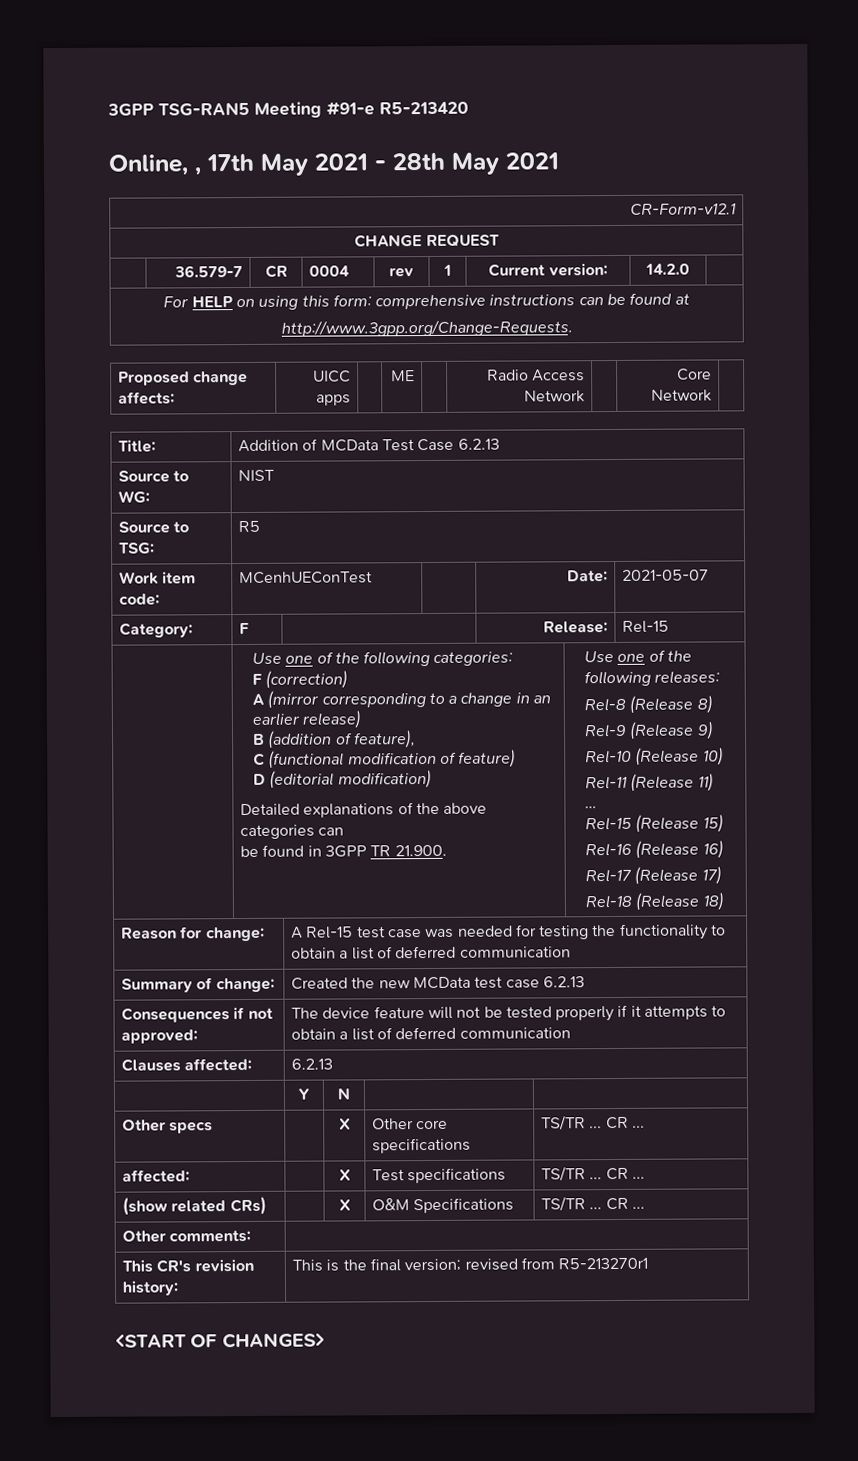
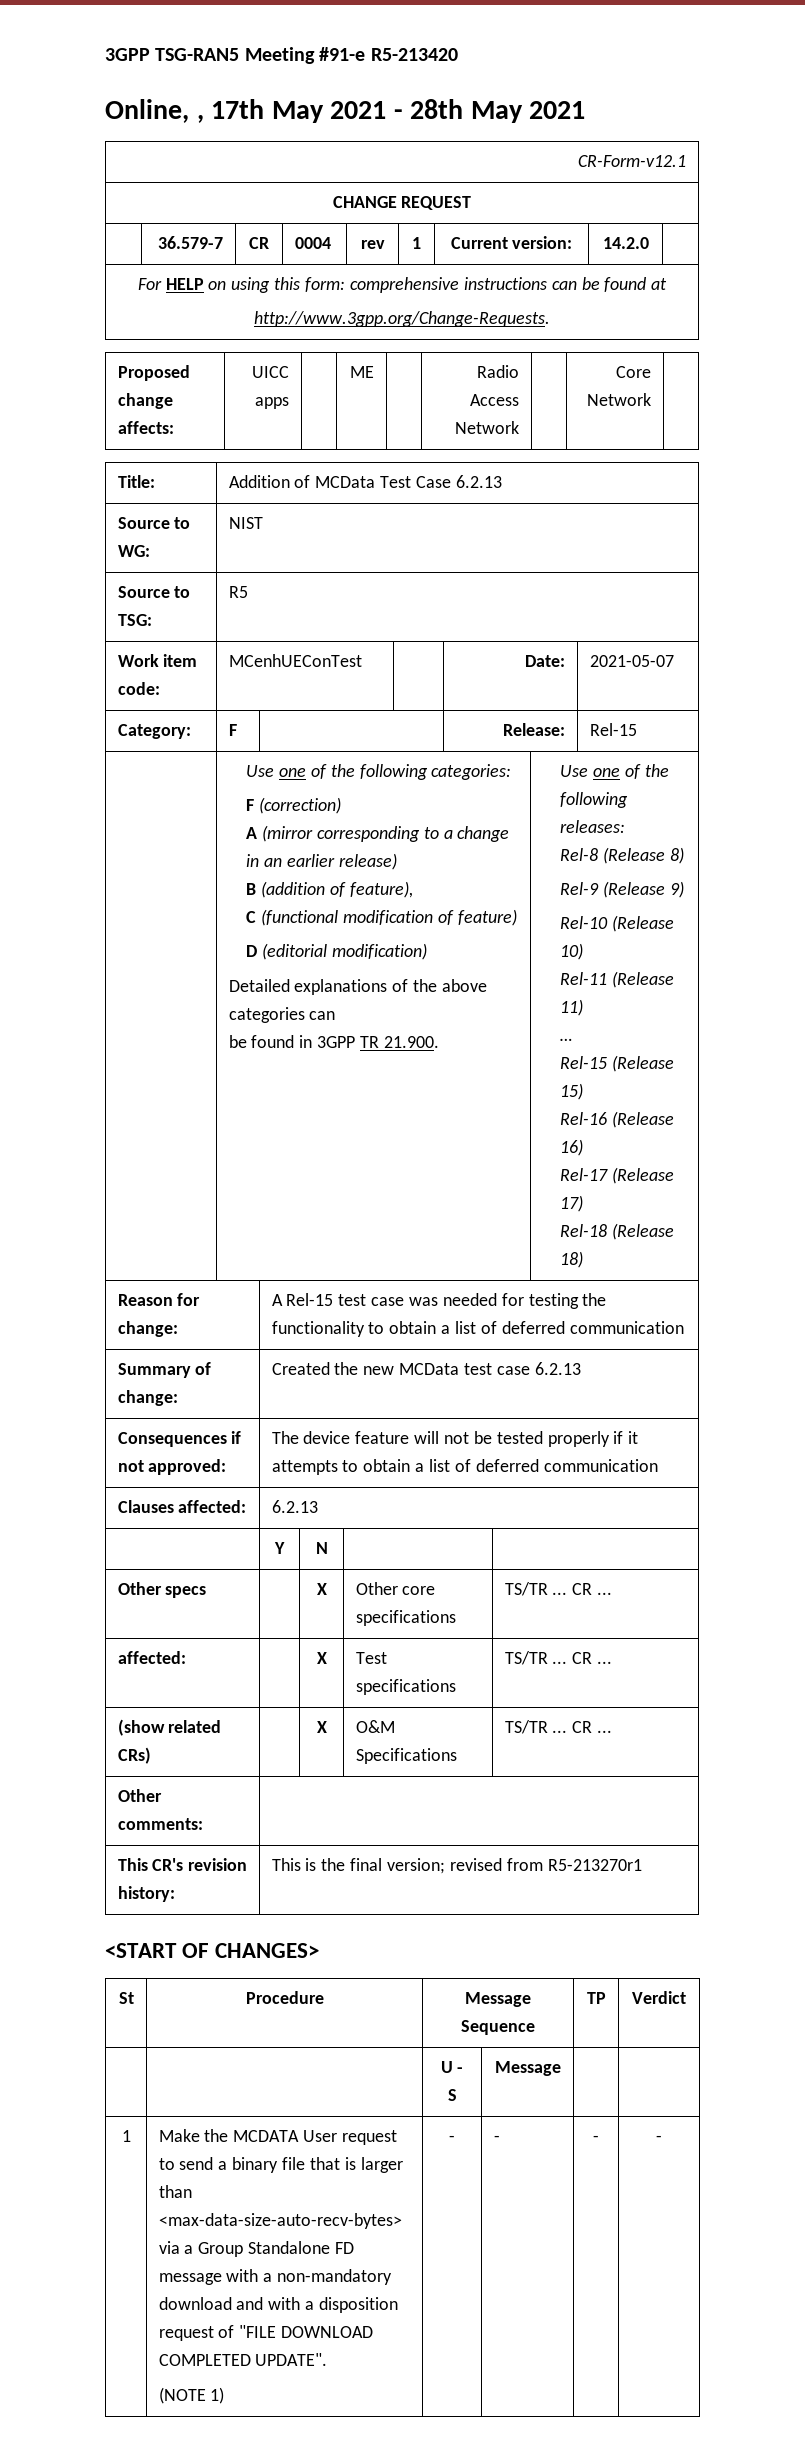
+ St | Procedure | Message Sequence | TP | Verdict
+ | | U - S | Message | |
+ 1 | Make the MCDATA User request to send a binary file that is larger than <max-data-size-auto-recv-bytes> via a Group Standalone FD message with a non-mandatory download and with a disposition request of "FILE DOWNLOAD COMPLETED UPDATE".
+ (NOTE 1) | - | - | - | -

